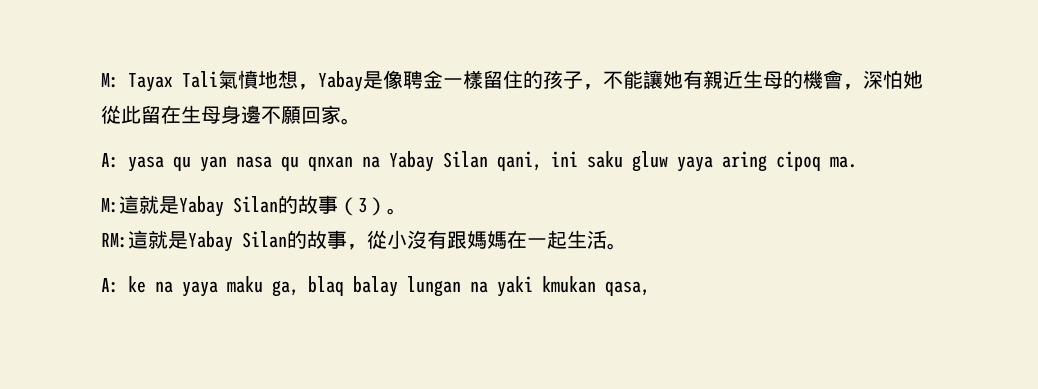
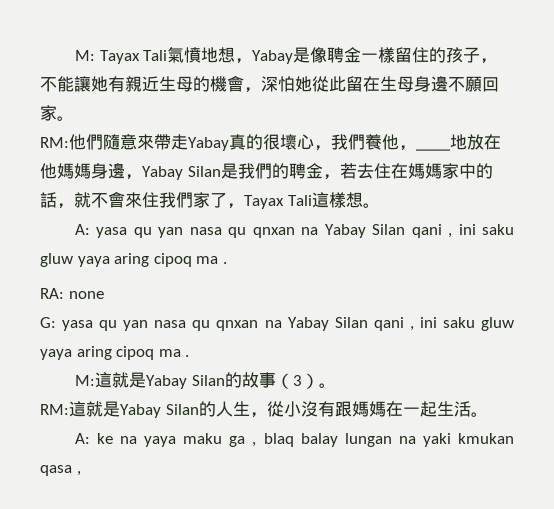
+ RM:他們隨意來帶走Yabay真的很壞心，我們養他，＿＿地放在他媽媽身邊，Yabay Silan是我們的聘金，若去住在媽媽家中的話，就不會來住我們家了，Tayax Tali這樣想。
- A: yasa qu yan nasa qu qnxan na Yabay Silan qani, ini saku gluw yaya aring cipoq ma.
+ A: yasa qu yan nasa qu qnxan na Yabay Silan qani , ini saku gluw yaya aring cipoq ma .
+ RA: none
+ G: yasa qu yan nasa qu qnxan na Yabay Silan qani , ini saku gluw yaya aring cipoq ma .
- RM:這就是Yabay Silan的故事，從小沒有跟媽媽在一起生活。
+ RM:這就是Yabay Silan的人生，從小沒有跟媽媽在一起生活。
- A: ke na yaya maku ga, blaq balay lungan na yaki kmukan qasa,
+ A: ke na yaya maku ga , blaq balay lungan na yaki kmukan qasa ,

